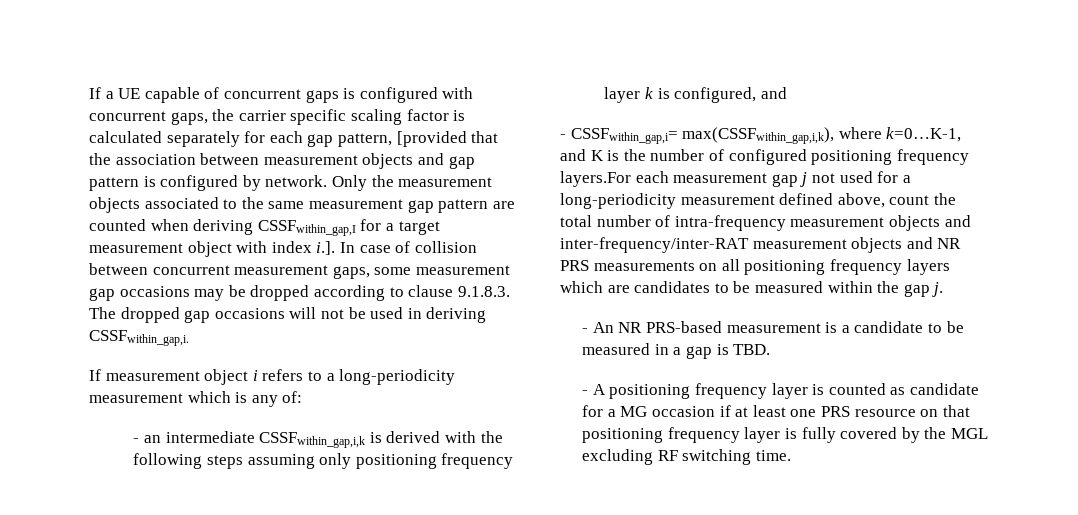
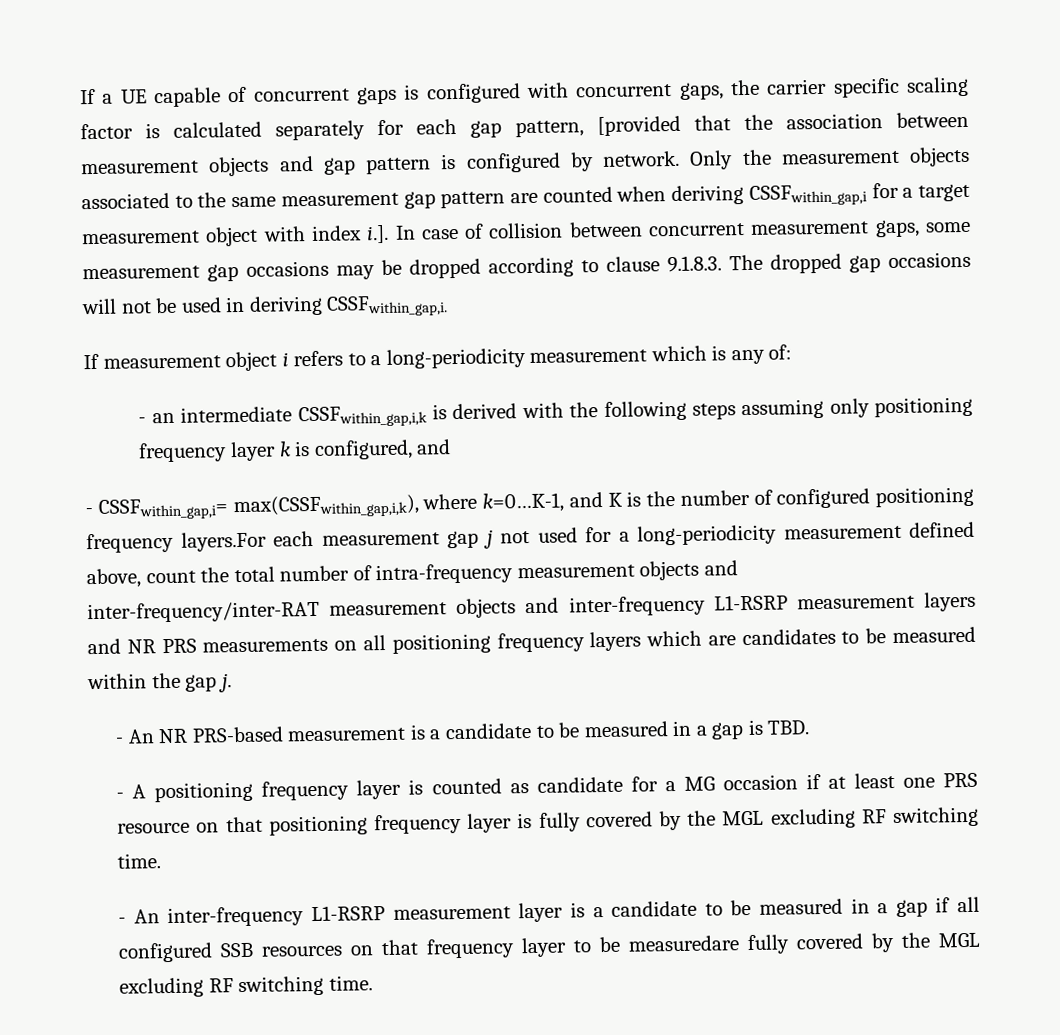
- Only the measurement objects associated to the same measurement gap pattern are counted when deriving CSSFwithin_gap,I for a target measurement object with index i.]. In case of collision between concurrent measurement gaps, some measurement gap occasions may be dropped according to clause 9.1.8.3. The dropped gap occasions will not be used in deriving CSSFwithin_gap,i.
+ Only the measurement objects associated to the same measurement gap pattern are counted when deriving CSSFwithin_gap,i for a target measurement object with index i.]. In case of collision between concurrent measurement gaps, some measurement gap occasions may be dropped according to clause 9.1.8.3. The dropped gap occasions will not be used in deriving CSSFwithin_gap,i.
- - CSSFwithin_gap,i= max(CSSFwithin_gap,i,k), where k=0…K-1, and K is the number of configured positioning frequency layers.For each measurement gap j not used for a long-periodicity measurement defined above, count the total number of intra-frequency measurement objects and inter-frequency/inter-RAT measurement objects and NR PRS measurements on all positioning frequency layers which are candidates to be measured within the gap j.
+ - CSSFwithin_gap,i= max(CSSFwithin_gap,i,k), where k=0…K-1, and K is the number of configured positioning frequency layers.For each measurement gap j not used for a long-periodicity measurement defined above, count the total number of intra-frequency measurement objects and inter-frequency/inter-RAT measurement objects and inter-frequency L1-RSRP measurement layers and NR PRS measurements on all positioning frequency layers which are candidates to be measured within the gap j.
+ - An inter-frequency L1-RSRP measurement layer is a candidate to be measured in a gap if all configured SSB resources on that frequency layer to be measuredare fully covered by the MGL excluding RF switching time.

